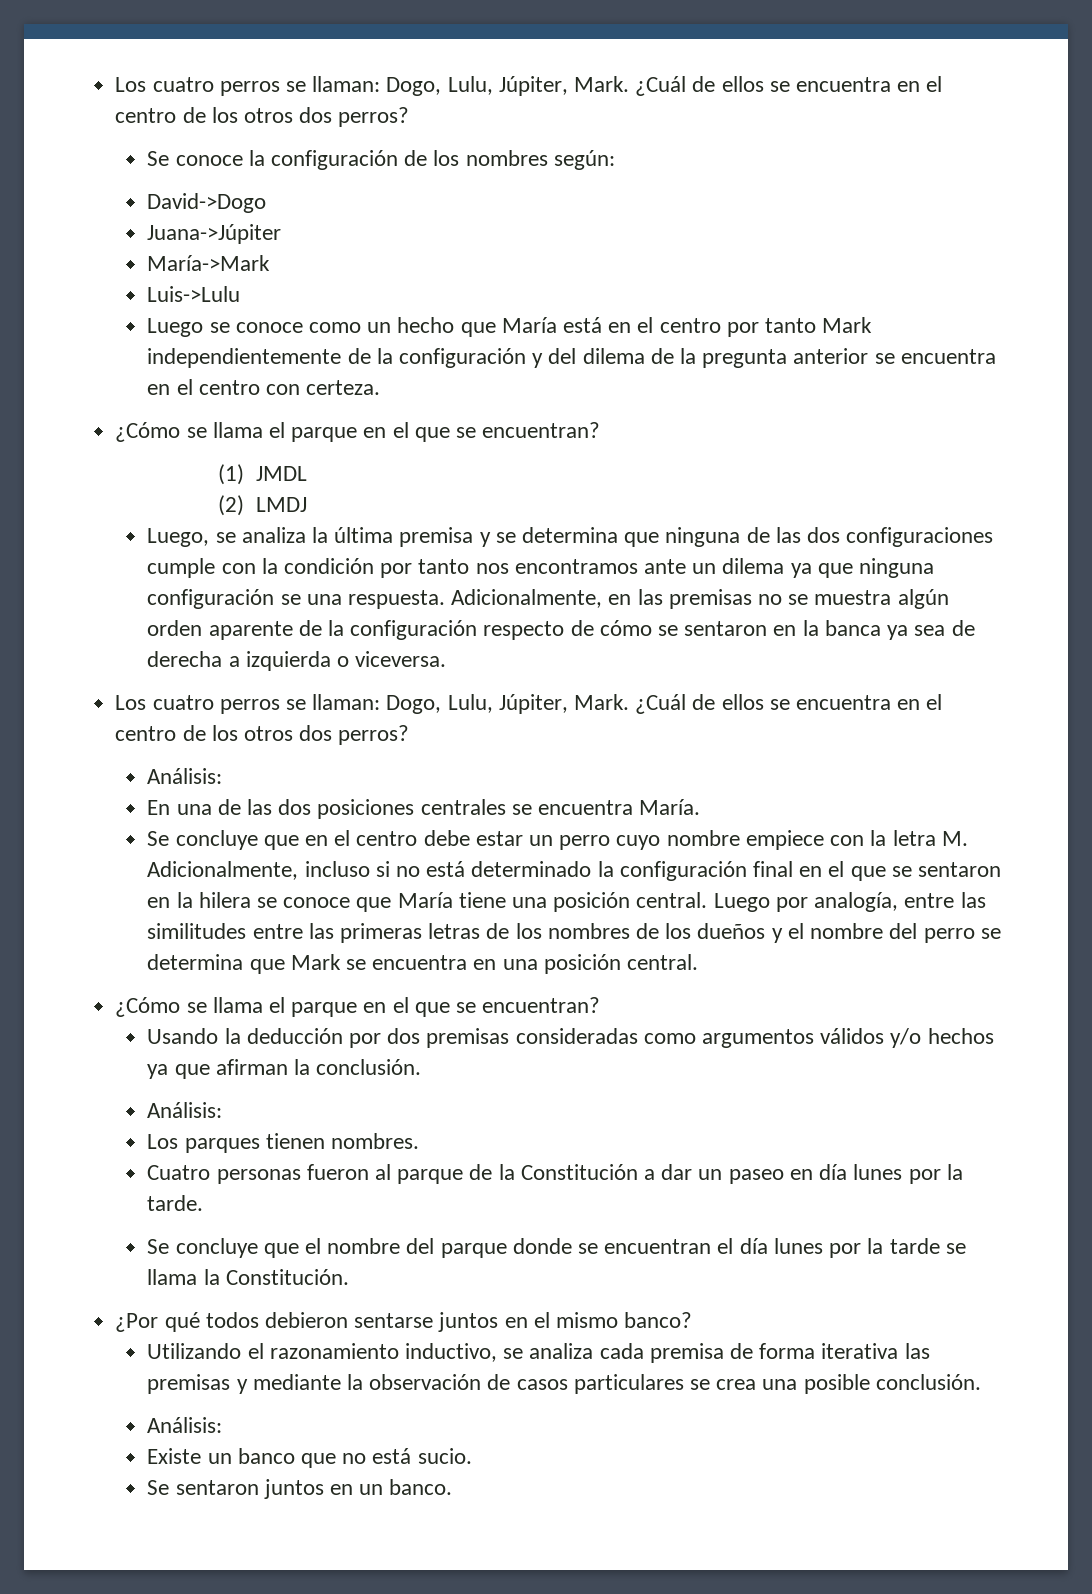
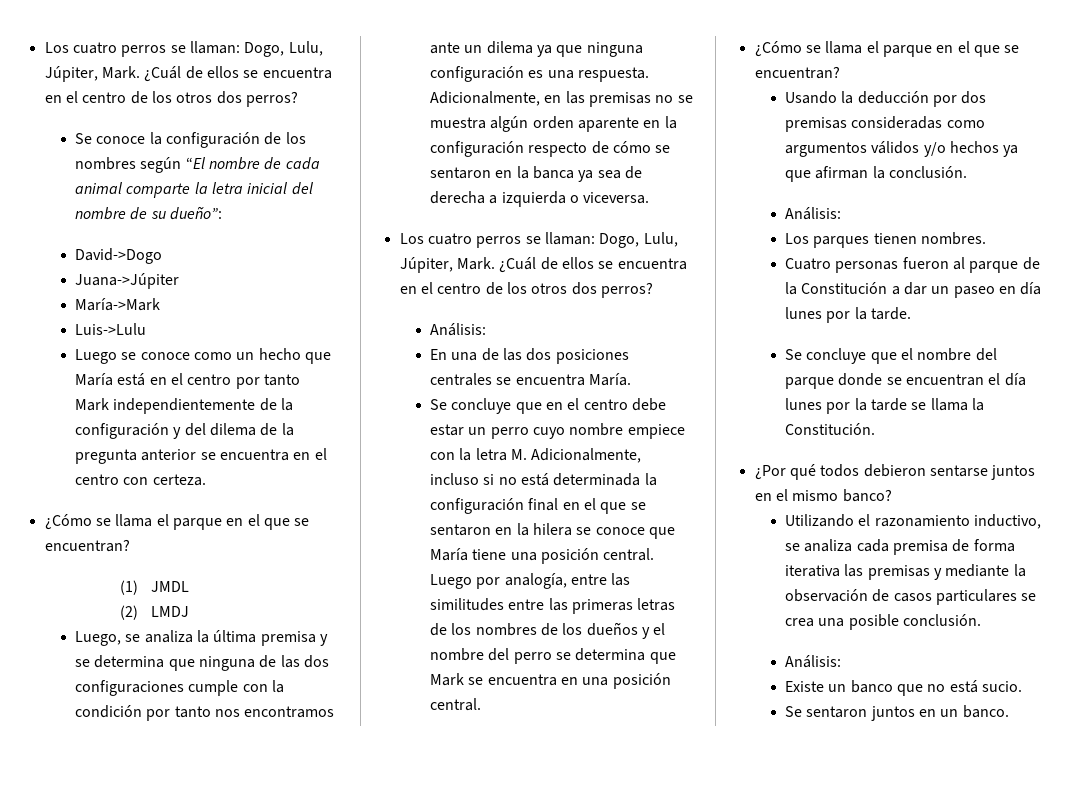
- Se conoce la configuración de los nombres según:
+ Se conoce la configuración de los nombres según “El nombre de cada animal comparte la letra inicial del nombre de su dueño”:
- Luego, se analiza la última premisa y se determina que ninguna de las dos configuraciones cumple con la condición por tanto nos encontramos ante un dilema ya que ninguna configuración se una respuesta.
+ Luego, se analiza la última premisa y se determina que ninguna de las dos configuraciones cumple con la condición por tanto nos encontramos ante un dilema ya que ninguna configuración es una respuesta.
- Adicionalmente, en las premisas no se muestra algún orden aparente de la configuración respecto de cómo se sentaron en la banca ya sea de derecha a izquierda o viceversa.
+ Adicionalmente, en las premisas no se muestra algún orden aparente en la configuración respecto de cómo se sentaron en la banca ya sea de derecha a izquierda o viceversa.
- Se concluye que en el centro debe estar un perro cuyo nombre empiece con la letra M. Adicionalmente, incluso si no está determinado la configuración final en el que se sentaron en la hilera se conoce que María tiene una posición central.
+ Se concluye que en el centro debe estar un perro cuyo nombre empiece con la letra M. Adicionalmente, incluso si no está determinada la configuración final en el que se sentaron en la hilera se conoce que María tiene una posición central.

